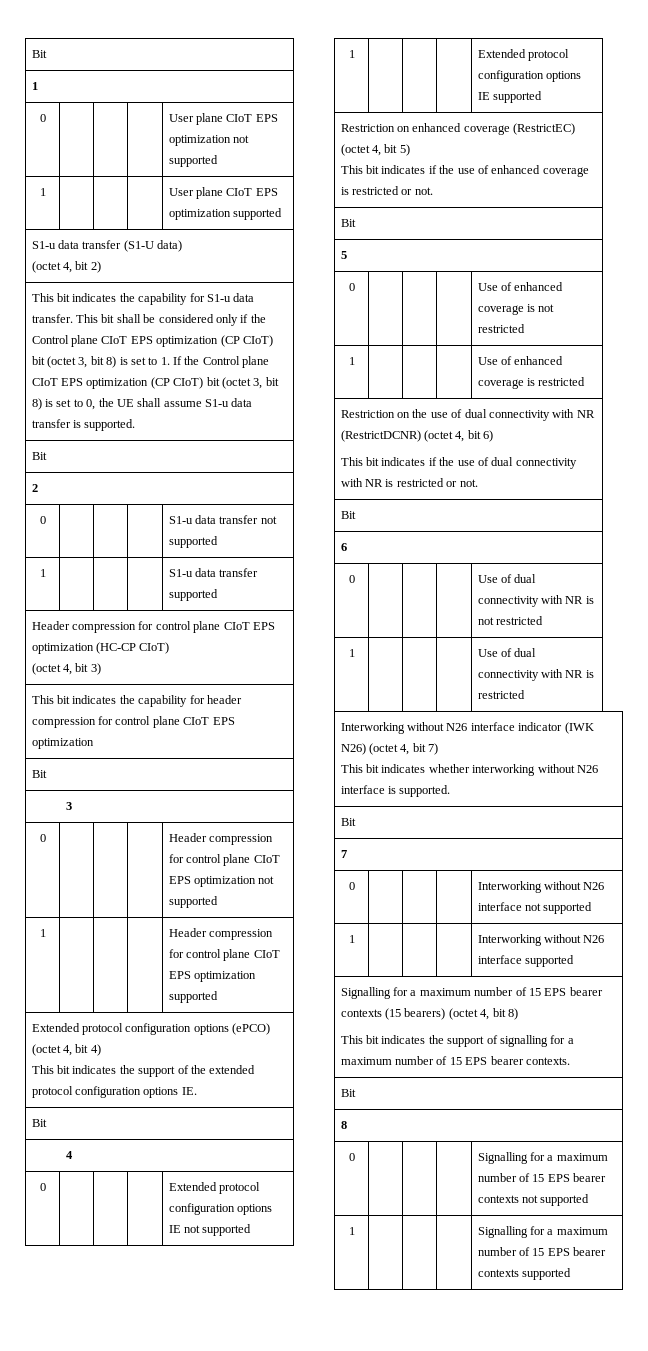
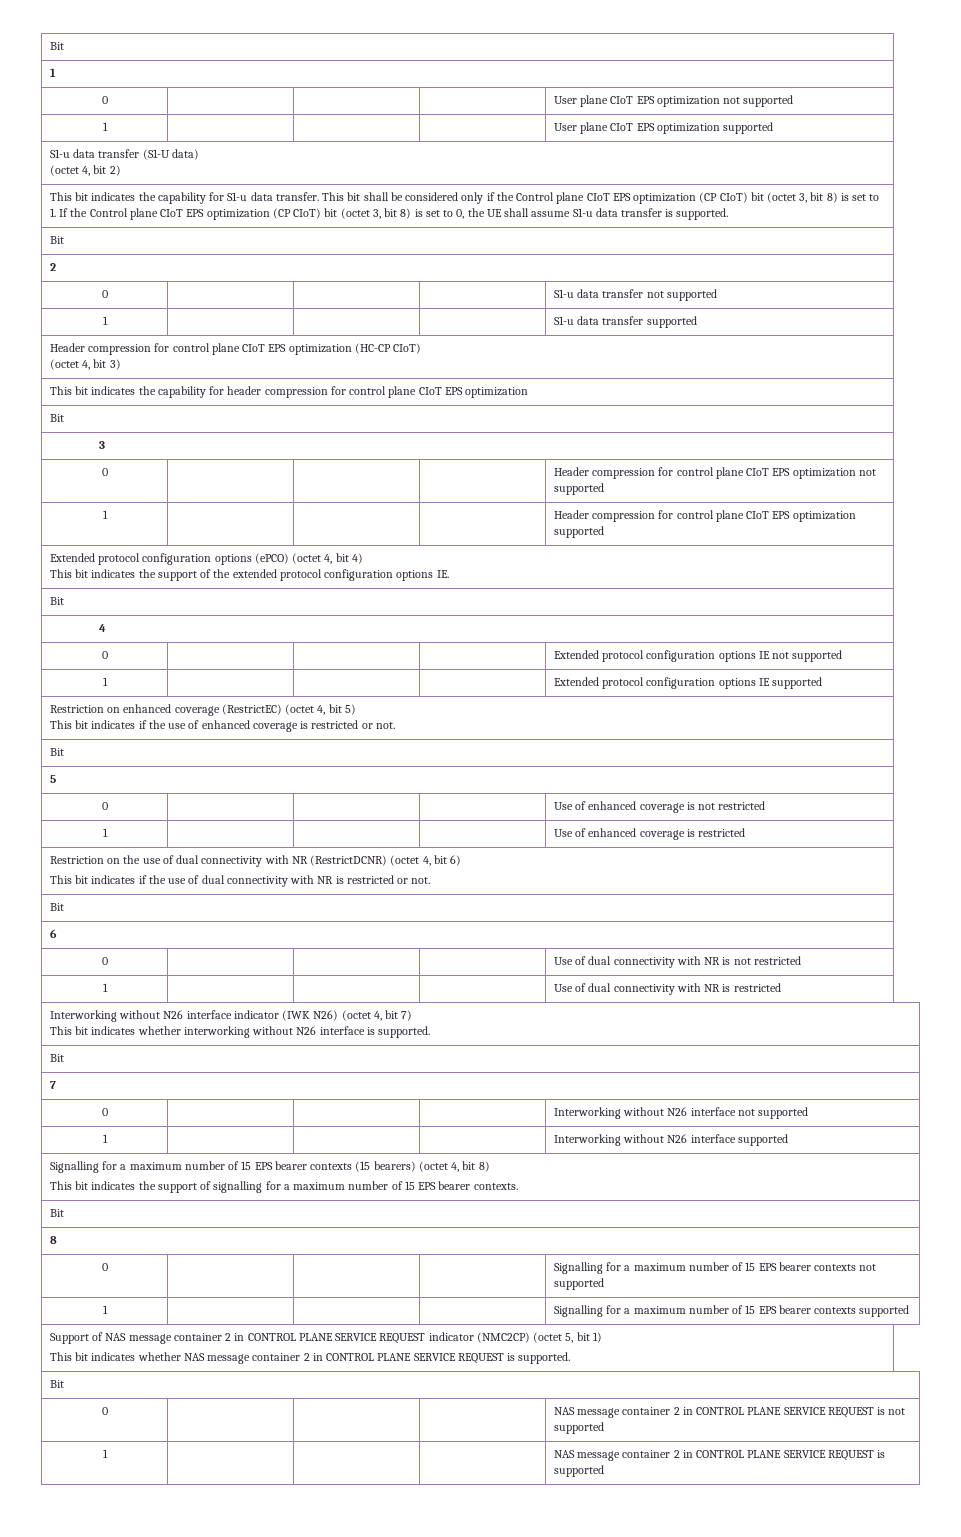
+ Support of NAS message container 2 in CONTROL PLANE SERVICE REQUEST indicator (NMC2CP) (octet 5, bit 1)
+ This bit indicates whether NAS message container 2 in CONTROL PLANE SERVICE REQUEST is supported.
+ Bit
+ 0 | | | | NAS message container 2 in CONTROL PLANE SERVICE REQUEST is not supported
+ 1 | | | | NAS message container 2 in CONTROL PLANE SERVICE REQUEST is supported

